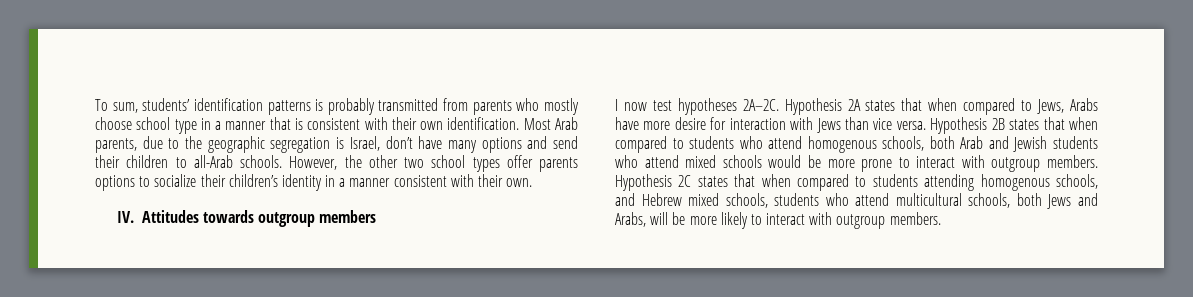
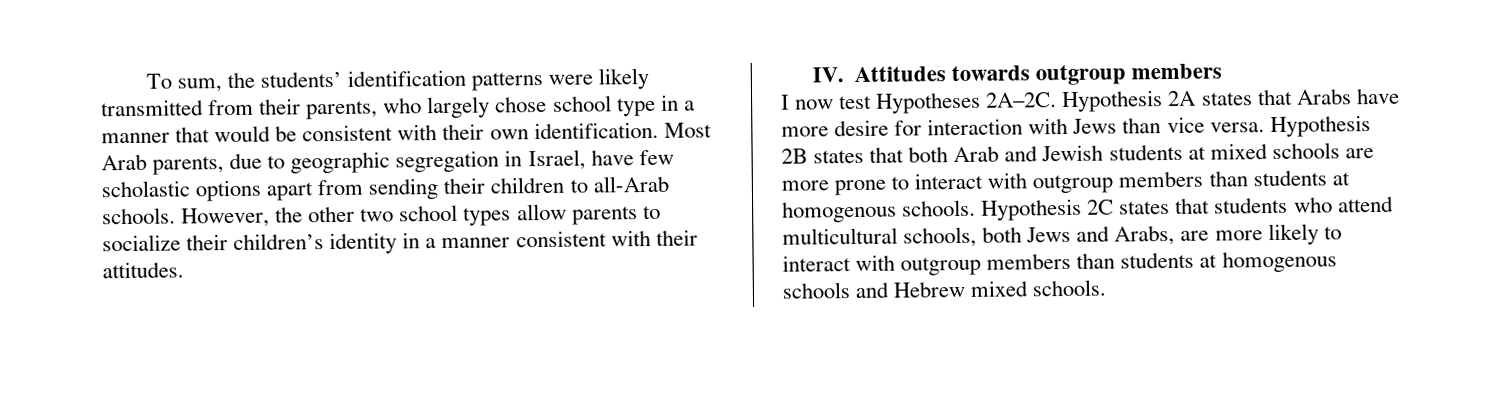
- To sum, students’ identification patterns is probably transmitted from parents who mostly choose school type in a manner that is consistent with their own identification.
+ To sum, the students’ identification patterns were likely transmitted from their parents, who largely chose school type in a manner that would be consistent with their own identification.
- Most Arab parents, due to the geographic segregation is Israel, don’t have many options and send their children to all-Arab schools.
+ Most Arab parents, due to geographic segregation in Israel, have few scholastic options apart from sending their children to all-Arab schools.
- However, the other two school types offer parents options to socialize their children’s identity in a manner consistent with their own.
+ However, the other two school types allow parents to socialize their children’s identity in a manner consistent with their attitudes.
- I now test hypotheses 2A–2C.
+ I now test Hypotheses 2A–2C.
- Hypothesis 2A states that when compared to Jews, Arabs have more desire for interaction with Jews than vice versa.
+ Hypothesis 2A states that Arabs have more desire for interaction with Jews than vice versa.
- Hypothesis 2B states that when compared to students who attend homogenous schools, both Arab and Jewish students who attend mixed schools would be more prone to interact with outgroup members. Hypothesis 2C states that when compared to students attending homogenous schools, and Hebrew mixed schools, students who attend multicultural schools, both Jews and Arabs, will be more likely to interact with outgroup members.
+ Hypothesis 2B states that both Arab and Jewish students at mixed schools are more prone to interact with outgroup members than students at homogenous schools. Hypothesis 2C states that students who attend multicultural schools, both Jews and Arabs, are more likely to interact with outgroup members than students at homogenous schools and Hebrew mixed schools.

